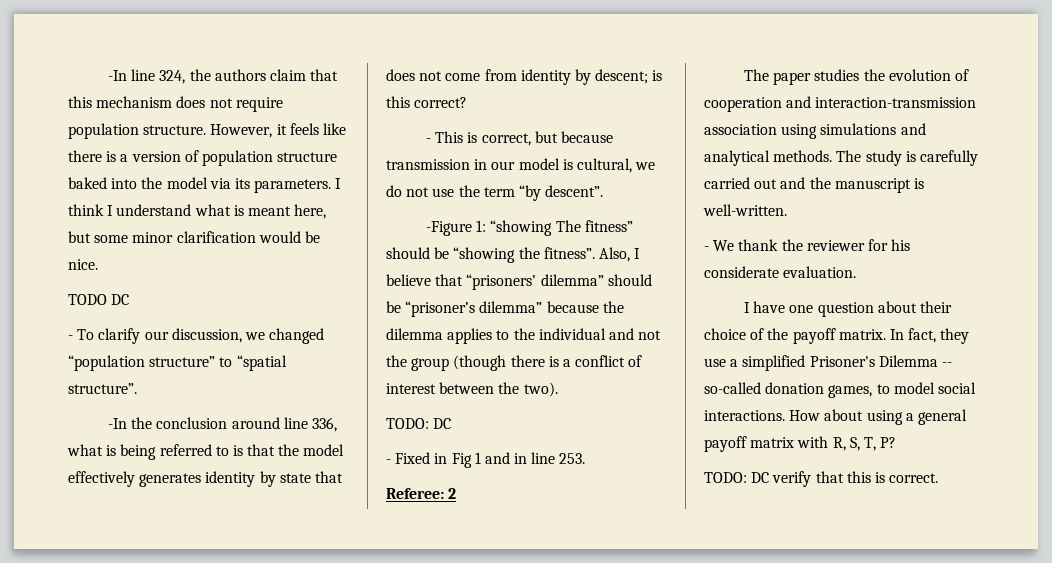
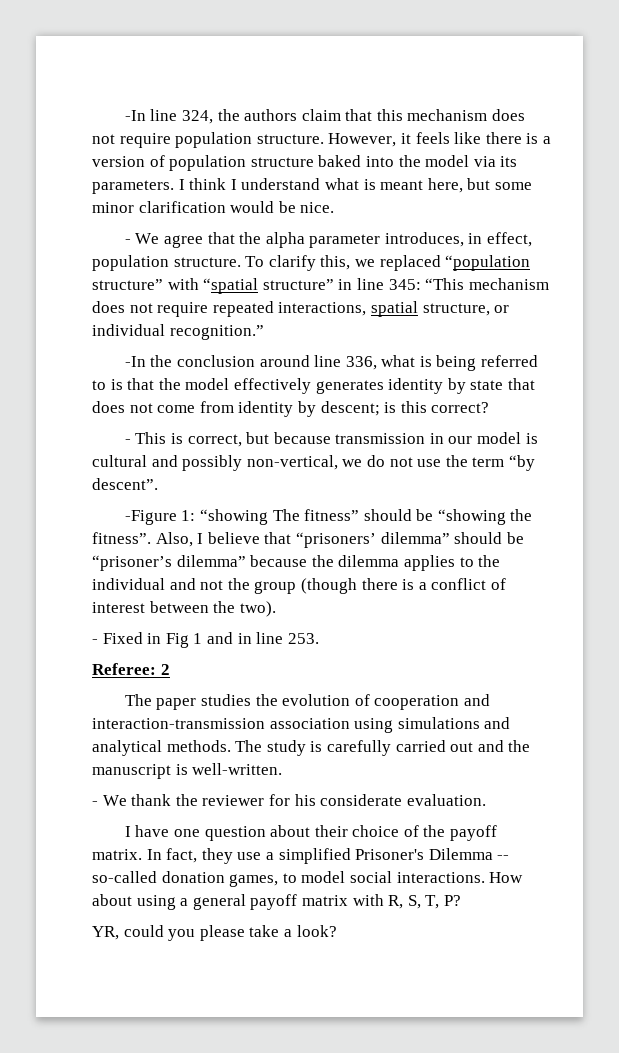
- TODO DC
- - To clarify our discussion, we changed “population structure” to “spatial structure”.
+ - We agree that the alpha parameter introduces, in effect, population structure. To clarify this, we replaced “population structure” with “spatial structure” in line 345: “This mechanism does not require repeated interactions, spatial structure, or individual recognition.”
- - This is correct, but because transmission in our model is cultural, we do not use the term “by descent”.
+ - This is correct, but because transmission in our model is cultural and possibly non-vertical, we do not use the term “by descent”.
  Also, I believe that “prisoners’ dilemma” should be “prisoner’s dilemma” because the dilemma applies to the individual and not the group (though there is a conflict of interest between the two).
- TODO: DC
- TODO: DC verify that this is correct.
+ YR, could you please take a look?

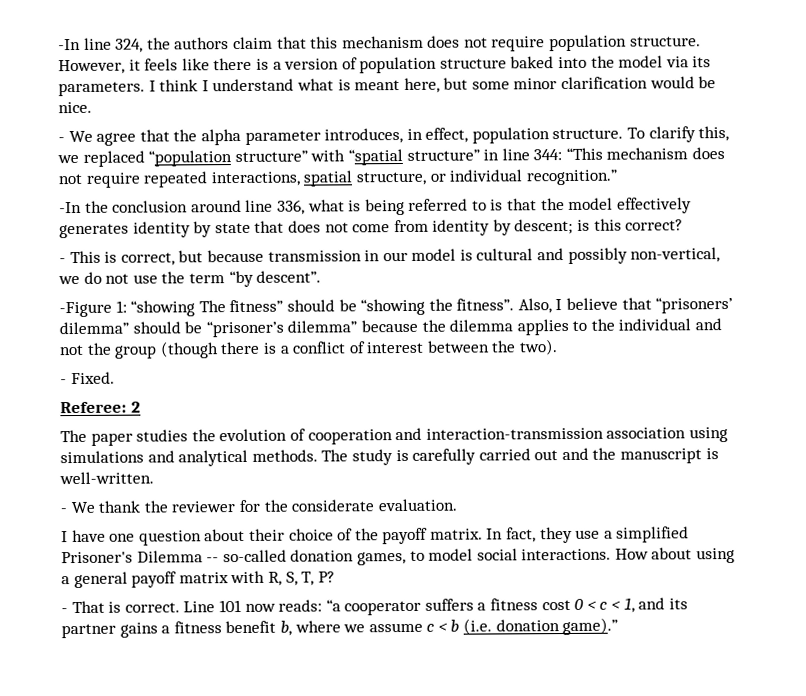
- To clarify this, we replaced “population structure” with “spatial structure” in line 345: “This mechanism does not require repeated interactions, spatial structure, or individual recognition.”
+ To clarify this, we replaced “population structure” with “spatial structure” in line 344: “This mechanism does not require repeated interactions, spatial structure, or individual recognition.”
- - Fixed in Fig 1 and in line 253.
+ - Fixed.
- - We thank the reviewer for his considerate evaluation.
+ - We thank the reviewer for the considerate evaluation.
- YR, could you please take a look?
+ - That is correct. Line 101 now reads: “a cooperator suffers a fitness cost 0 < c < 1, and its partner gains a fitness benefit b, where we assume c < b (i.e. donation game).”

